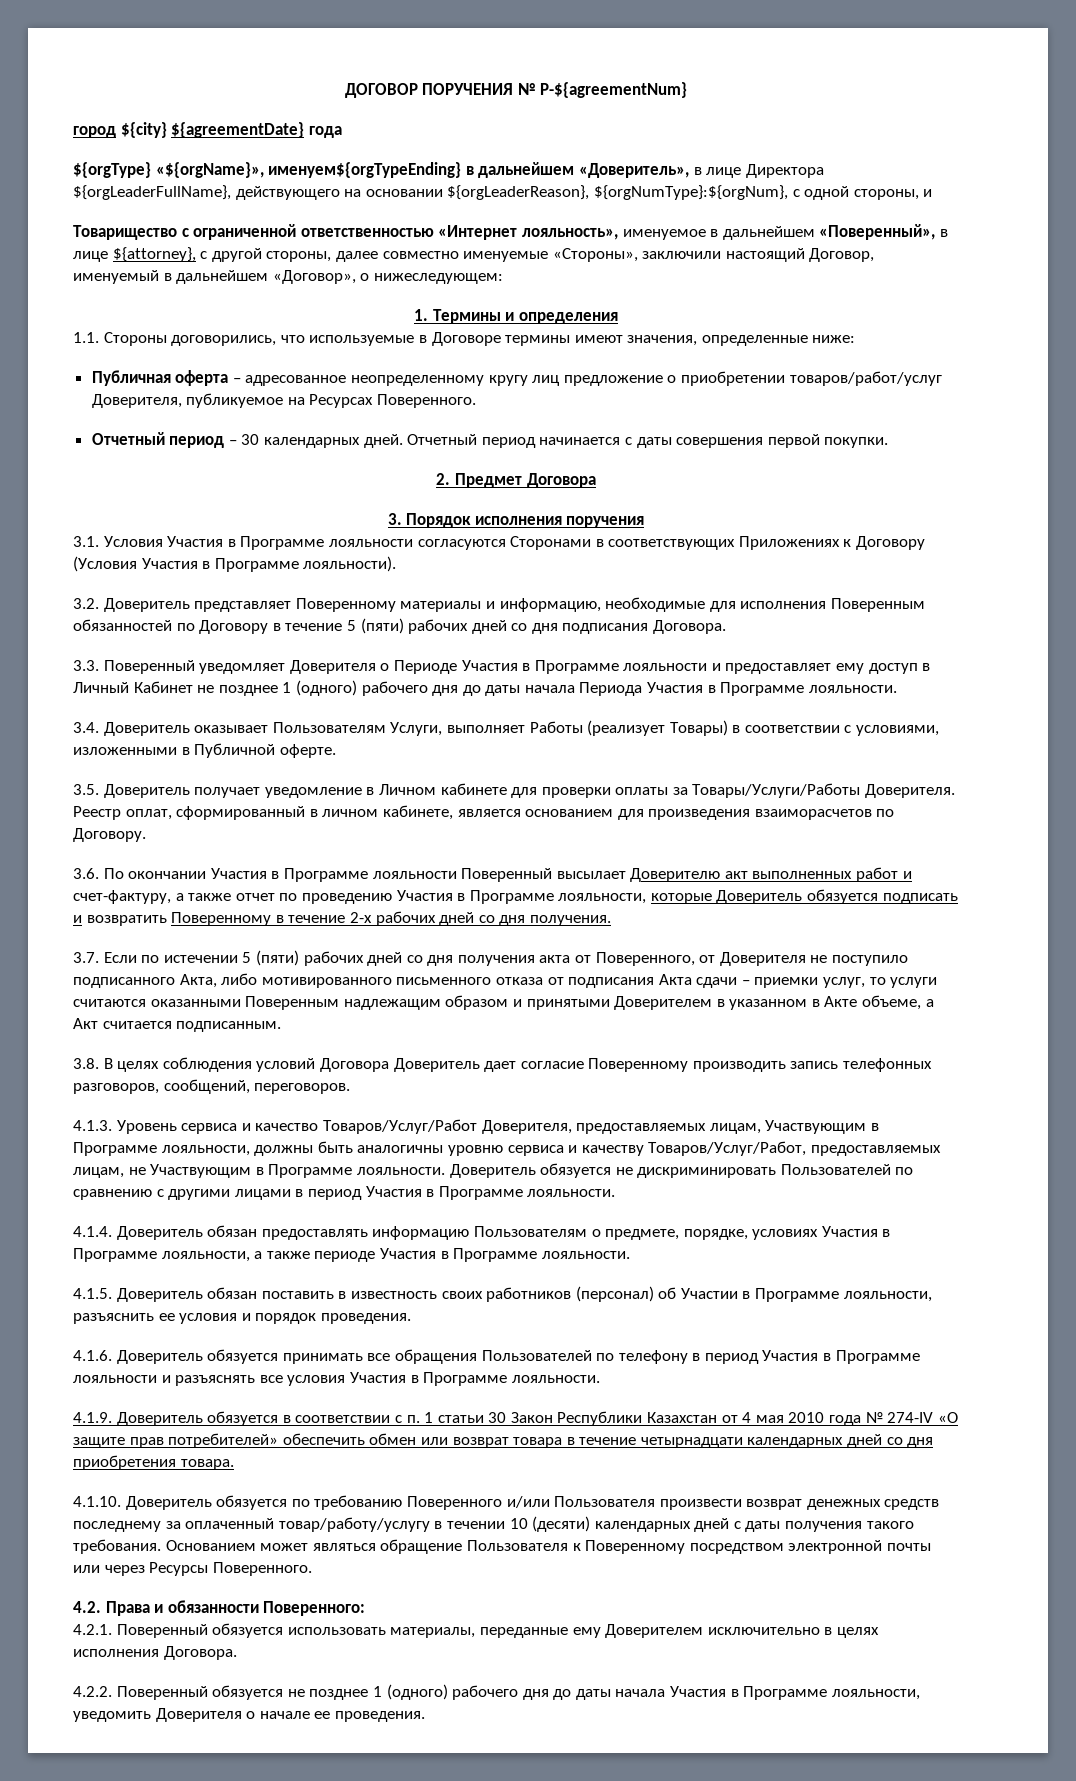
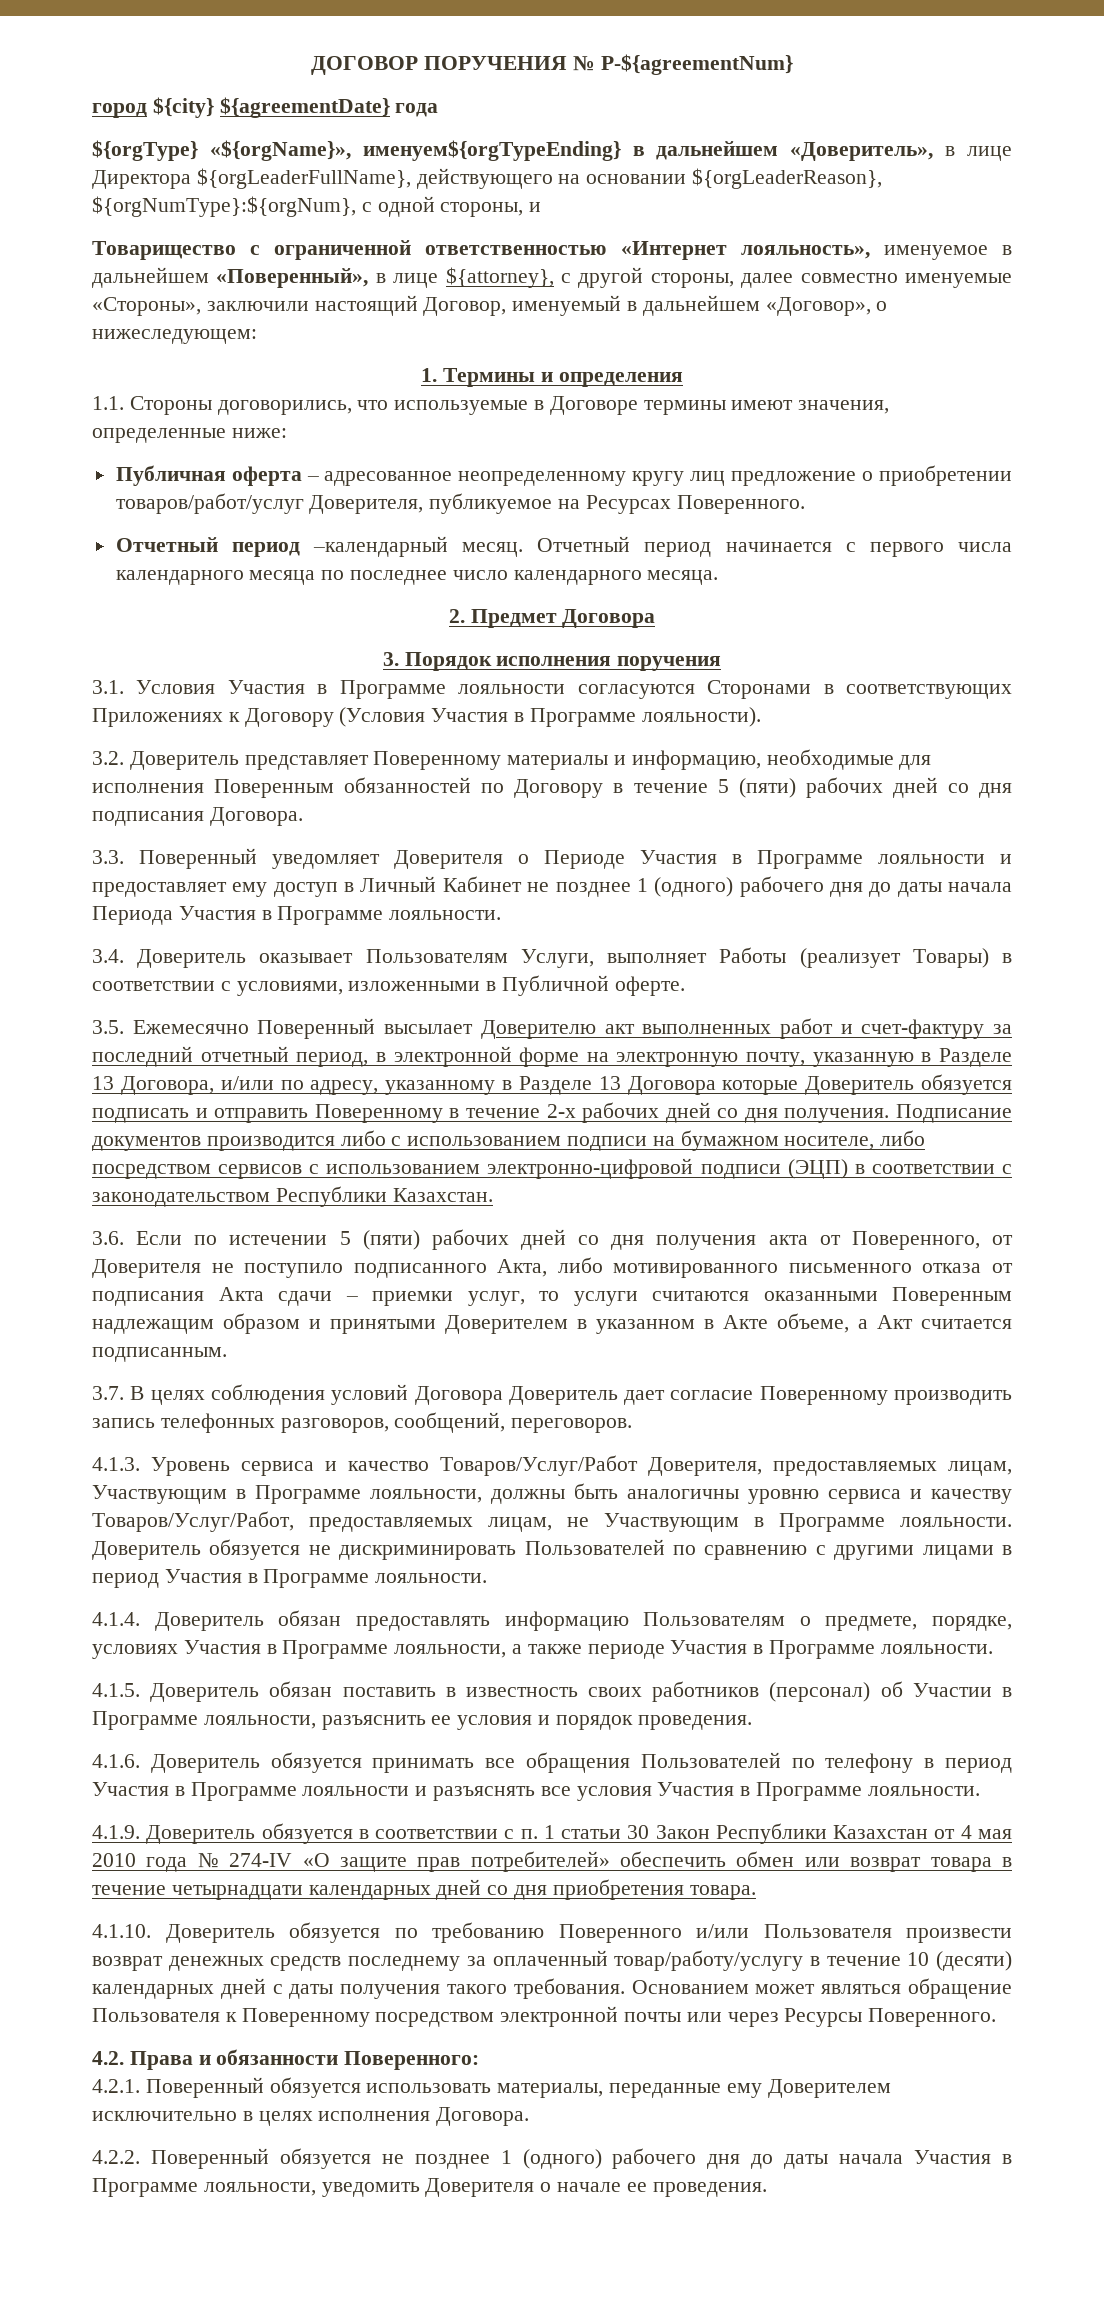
- Отчетный период – 30 календарных дней. Отчетный период начинается с даты совершения первой покупки.
+ Отчетный период –календарный месяц. Отчетный период начинается с первого числа календарного месяца по последнее число календарного месяца.
- 3.5. Доверитель получает уведомление в Личном кабинете для проверки оплаты за Товары/Услуги/Работы Доверителя. Реестр оплат, сформированный в личном кабинете, является основанием для произведения взаиморасчетов по Договору.
- 3.6. По окончании Участия в Программе лояльности Поверенный высылает Доверителю акт выполненных работ и счет-фактуру, а также отчет по проведению Участия в Программе лояльности, которые Доверитель обязуется подписать и возвратить Поверенному в течение 2-х рабочих дней со дня получения.
- 3.7. Если по истечении 5 (пяти) рабочих дней со дня получения акта от Поверенного, от Доверителя не поступило подписанного Акта, либо мотивированного письменного отказа от подписания Акта сдачи – приемки услуг, то услуги считаются оказанными Поверенным надлежащим образом и принятыми Доверителем в указанном в Акте объеме, а Акт считается подписанным.
+ 3.5. Ежемесячно Поверенный высылает Доверителю акт выполненных работ и счет-фактуру за последний отчетный период, в электронной форме на электронную почту, указанную в Разделе 13 Договора, и/или по адресу, указанному в Разделе 13 Договора которые Доверитель обязуется подписать и отправить Поверенному в течение 2-х рабочих дней со дня получения. Подписание документов производится либо с использованием подписи на бумажном носителе, либо посредством сервисов с использованием электронно-цифровой подписи (ЭЦП) в соответствии с законодательством Республики Казахстан.
+ 3.6. Если по истечении 5 (пяти) рабочих дней со дня получения акта от Поверенного, от Доверителя не поступило подписанного Акта, либо мотивированного письменного отказа от подписания Акта сдачи – приемки услуг, то услуги считаются оказанными Поверенным надлежащим образом и принятыми Доверителем в указанном в Акте объеме, а Акт считается подписанным.
- 3.8. В целях соблюдения условий Договора Доверитель дает согласие Поверенному производить запись телефонных разговоров, сообщений, переговоров.
+ 3.7. В целях соблюдения условий Договора Доверитель дает согласие Поверенному производить запись телефонных разговоров, сообщений, переговоров.
- 4.1.10. Доверитель обязуется по требованию Поверенного и/или Пользователя произвести возврат денежных средств последнему за оплаченный товар/работу/услугу в течении 10 (десяти) календарных дней с даты получения такого требования.
+ 4.1.10. Доверитель обязуется по требованию Поверенного и/или Пользователя произвести возврат денежных средств последнему за оплаченный товар/работу/услугу в течение 10 (десяти) календарных дней с даты получения такого требования.

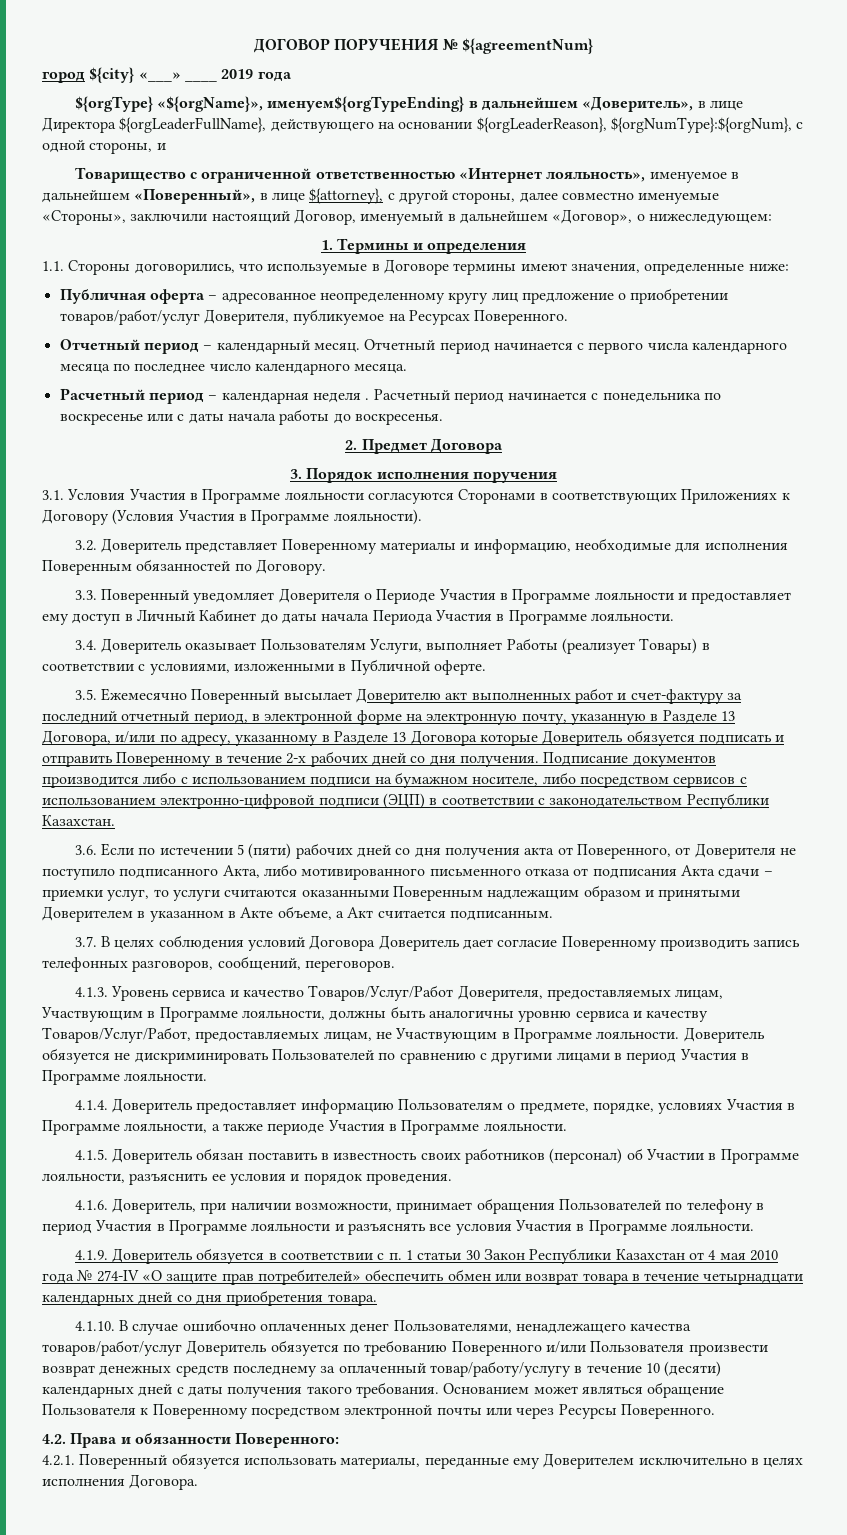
- ДОГОВОР ПОРУЧЕНИЯ № Р-${agreementNum}
+ ДОГОВОР ПОРУЧЕНИЯ № ${agreementNum}
- город ${city} ${agreementDate} года
+ город ${city} «___» ____ 2019 года
- Отчетный период –календарный месяц.
+ Отчетный период – календарный месяц.
+ Расчетный период – календарная неделя . Расчетный период начинается с понедельника по воскресенье или с даты начала работы до воскресенья.
- 3.2. Доверитель представляет Поверенному материалы и информацию, необходимые для исполнения Поверенным обязанностей по Договору в течение 5 (пяти) рабочих дней со дня подписания Договора.
+ 3.2. Доверитель представляет Поверенному материалы и информацию, необходимые для исполнения Поверенным обязанностей по Договору.
- 3.3. Поверенный уведомляет Доверителя о Периоде Участия в Программе лояльности и предоставляет ему доступ в Личный Кабинет не позднее 1 (одного) рабочего дня до даты начала Периода Участия в Программе лояльности.
+ 3.3. Поверенный уведомляет Доверителя о Периоде Участия в Программе лояльности и предоставляет ему доступ в Личный Кабинет до даты начала Периода Участия в Программе лояльности.
- 4.1.4. Доверитель обязан предоставлять информацию Пользователям о предмете, порядке, условиях Участия в Программе лояльности, а также периоде Участия в Программе лояльности.
+ 4.1.4. Доверитель предоставляет информацию Пользователям о предмете, порядке, условиях Участия в Программе лояльности, а также периоде Участия в Программе лояльности.
- 4.1.6. Доверитель обязуется принимать все обращения Пользователей по телефону в период Участия в Программе лояльности и разъяснять все условия Участия в Программе лояльности.
+ 4.1.6. Доверитель, при наличии возможности, принимает обращения Пользователей по телефону в период Участия в Программе лояльности и разъяснять все условия Участия в Программе лояльности.
- 4.1.10. Доверитель обязуется по требованию Поверенного и/или Пользователя произвести возврат денежных средств последнему за оплаченный товар/работу/услугу в течение 10 (десяти) календарных дней с даты получения такого требования.
+ 4.1.10. В случае ошибочно оплаченных денег Пользователями, ненадлежащего качества товаров/работ/услуг Доверитель обязуется по требованию Поверенного и/или Пользователя произвести возврат денежных средств последнему за оплаченный товар/работу/услугу в течение 10 (десяти) календарных дней с даты получения такого требования.
- 4.2.2. Поверенный обязуется не позднее 1 (одного) рабочего дня до даты начала Участия в Программе лояльности, уведомить Доверителя о начале ее проведения.

